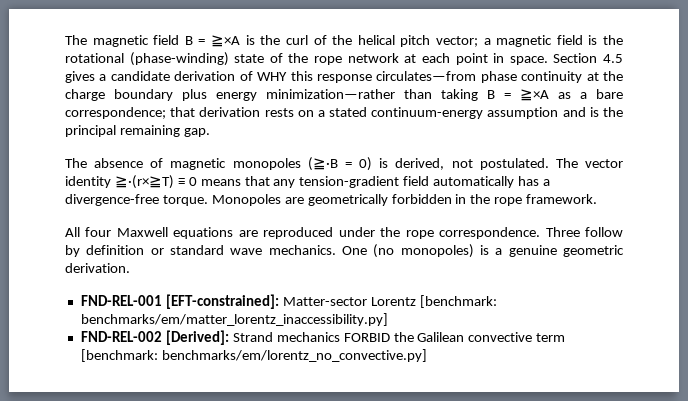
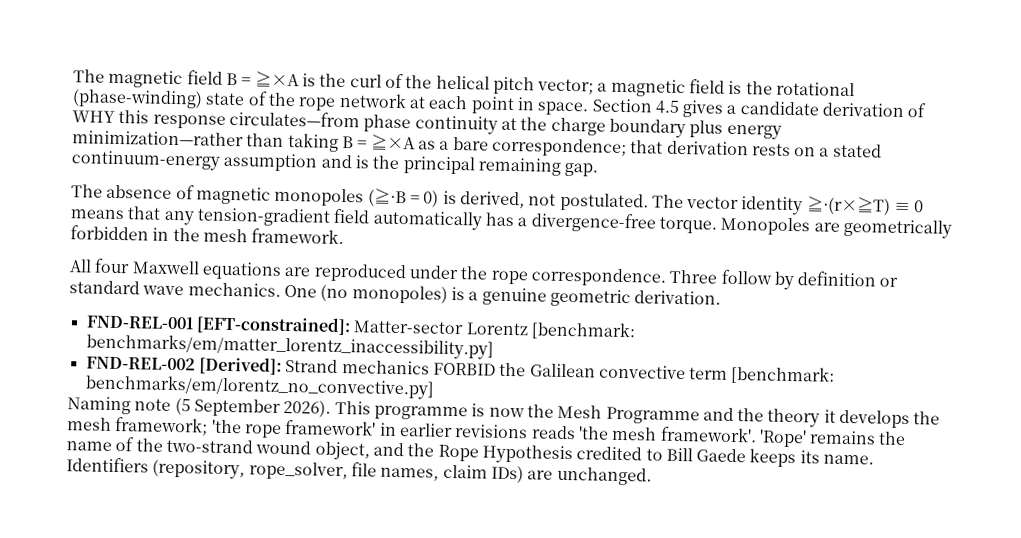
- Monopoles are geometrically forbidden in the rope framework.
+ Monopoles are geometrically forbidden in the mesh framework.
+ Naming note (5 September 2026). This programme is now the Mesh Programme and the theory it develops the mesh framework; 'the rope framework' in earlier revisions reads 'the mesh framework'. 'Rope' remains the name of the two-strand wound object, and the Rope Hypothesis credited to Bill Gaede keeps its name. Identifiers (repository, rope_solver, file names, claim IDs) are unchanged.

